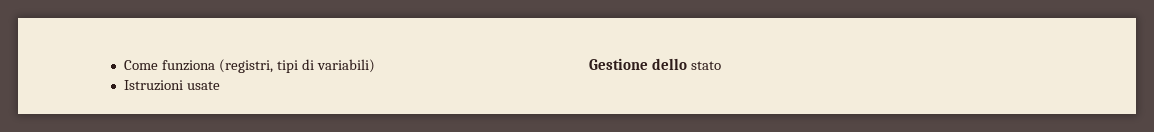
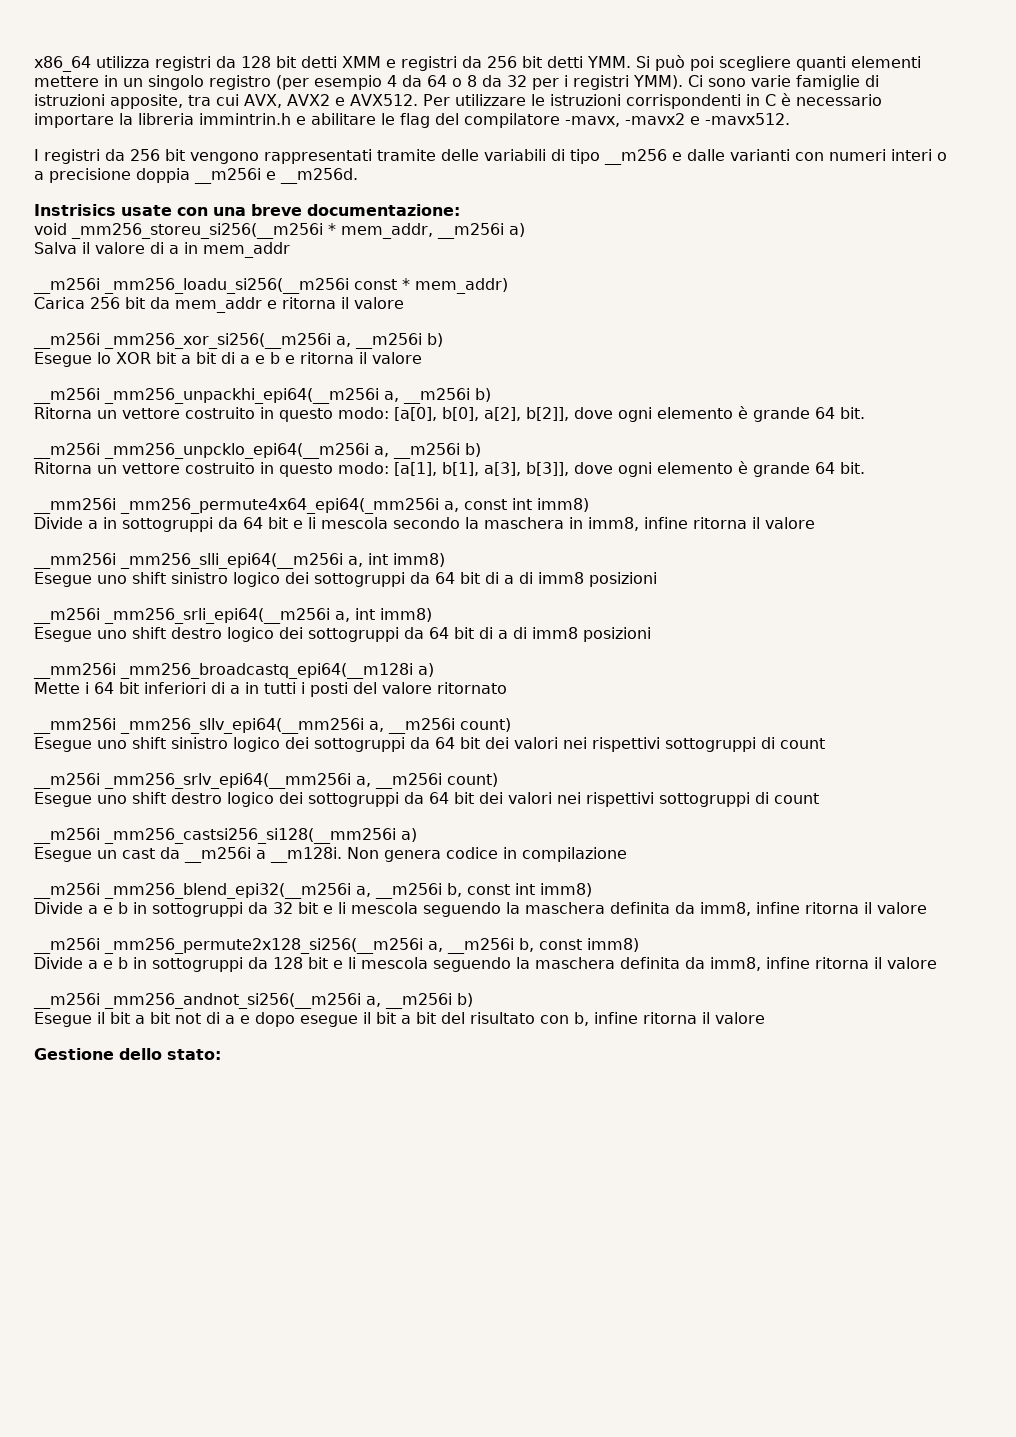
- Come funziona (registri, tipi di variabili)
- Istruzioni usate
+ x86_64 utilizza registri da 128 bit detti XMM e registri da 256 bit detti YMM. Si può poi scegliere quanti elementi mettere in un singolo registro (per esempio 4 da 64 o 8 da 32 per i registri YMM). Ci sono varie famiglie di istruzioni apposite, tra cui AVX, AVX2 e AVX512. Per utilizzare le istruzioni corrispondenti in C è necessario importare la libreria immintrin.h e abilitare le flag del compilatore -mavx, -mavx2 e -mavx512.
+ I registri da 256 bit vengono rappresentati tramite delle variabili di tipo __m256 e dalle varianti con numeri interi o a precisione doppia __m256i e __m256d.
+ Instrisics usate con una breve documentazione:
+ void _mm256_storeu_si256(__m256i * mem_addr, __m256i a)
+ Salva il valore di a in mem_addr
+ __m256i _mm256_loadu_si256(__m256i const * mem_addr)
+ Carica 256 bit da mem_addr e ritorna il valore
+ __m256i _mm256_xor_si256(__m256i a, __m256i b)
+ Esegue lo XOR bit a bit di a e b e ritorna il valore
+ __m256i _mm256_unpackhi_epi64(__m256i a, __m256i b)
+ Ritorna un vettore costruito in questo modo: [a[0], b[0], a[2], b[2]], dove ogni elemento è grande 64 bit.
+ __m256i _mm256_unpcklo_epi64(__m256i a, __m256i b)
+ Ritorna un vettore costruito in questo modo: [a[1], b[1], a[3], b[3]], dove ogni elemento è grande 64 bit.
+ __mm256i _mm256_permute4x64_epi64(_mm256i a, const int imm8)
+ Divide a in sottogruppi da 64 bit e li mescola secondo la maschera in imm8, infine ritorna il valore
+ __mm256i _mm256_slli_epi64(__m256i a, int imm8)
+ Esegue uno shift sinistro logico dei sottogruppi da 64 bit di a di imm8 posizioni
+ __m256i _mm256_srli_epi64(__m256i a, int imm8)
+ Esegue uno shift destro logico dei sottogruppi da 64 bit di a di imm8 posizioni
+ __mm256i _mm256_broadcastq_epi64(__m128i a)
+ Mette i 64 bit inferiori di a in tutti i posti del valore ritornato
+ __mm256i _mm256_sllv_epi64(__mm256i a, __m256i count)
+ Esegue uno shift sinistro logico dei sottogruppi da 64 bit dei valori nei rispettivi sottogruppi di count
+ __m256i _mm256_srlv_epi64(__mm256i a, __m256i count)
+ Esegue uno shift destro logico dei sottogruppi da 64 bit dei valori nei rispettivi sottogruppi di count
+ __m256i _mm256_castsi256_si128(__mm256i a)
+ Esegue un cast da __m256i a __m128i. Non genera codice in compilazione
+ __m256i _mm256_blend_epi32(__m256i a, __m256i b, const int imm8)
+ Divide a e b in sottogruppi da 32 bit e li mescola seguendo la maschera definita da imm8, infine ritorna il valore
+ __m256i _mm256_permute2x128_si256(__m256i a, __m256i b, const imm8)
+ Divide a e b in sottogruppi da 128 bit e li mescola seguendo la maschera definita da imm8, infine ritorna il valore
+ __m256i _mm256_andnot_si256(__m256i a, __m256i b)
+ Esegue il bit a bit not di a e dopo esegue il bit a bit del risultato con b, infine ritorna il valore
- Gestione dello stato
+ Gestione dello stato:

